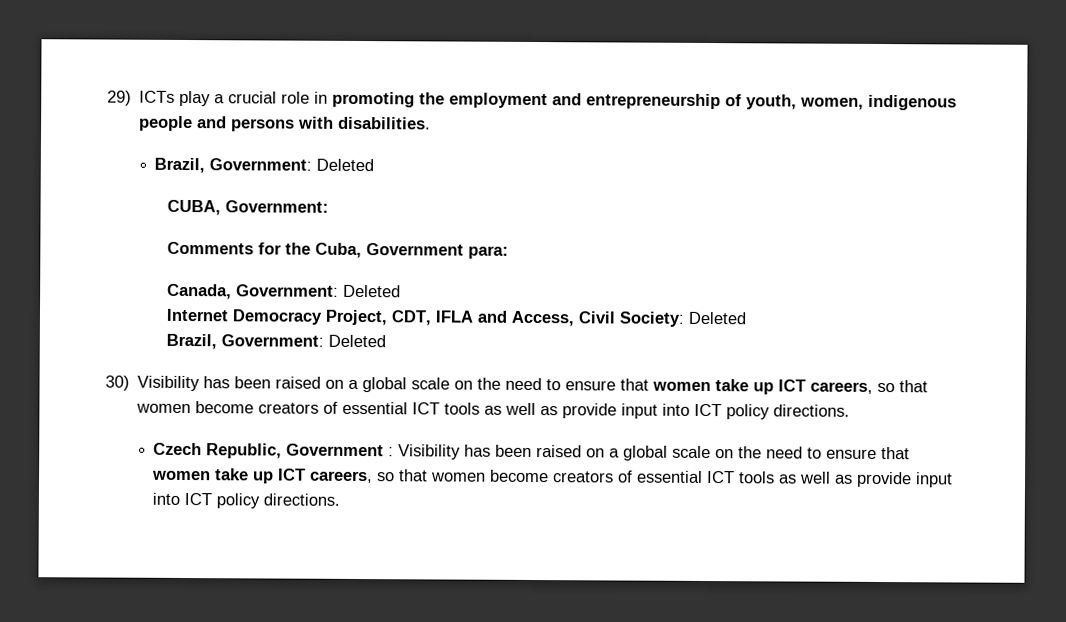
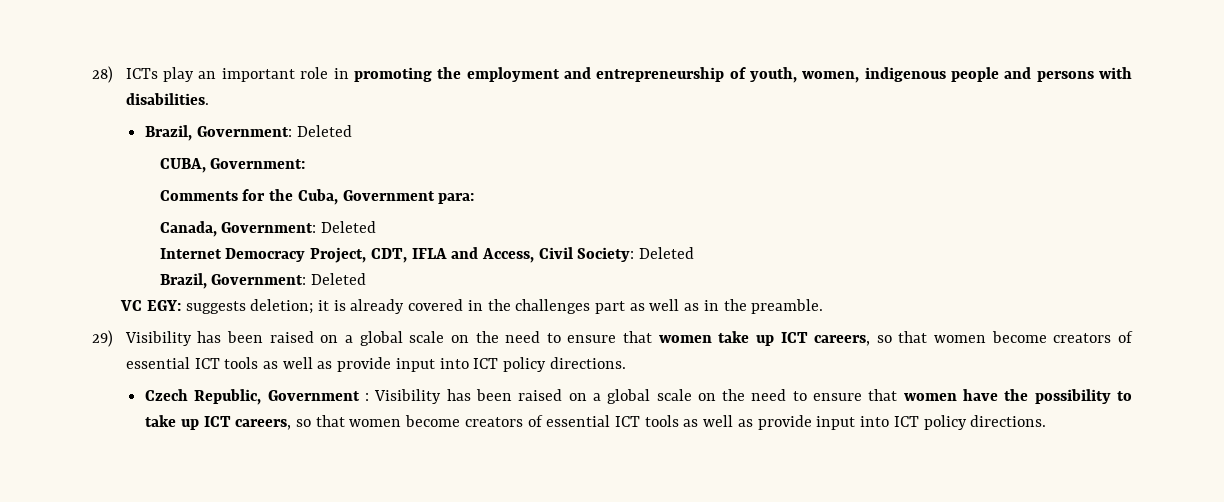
- 29) ICTs play a crucial role in promoting the employment and entrepreneurship of youth, women, indigenous people and persons with disabilities.
+ 28) ICTs play an important role in promoting the employment and entrepreneurship of youth, women, indigenous people and persons with disabilities.
- 30) Visibility has been raised on a global scale on the need to ensure that women take up ICT careers, so that women become creators of essential ICT tools as well as provide input into ICT policy directions.
+ VC EGY: suggests deletion; it is already covered in the challenges part as well as in the preamble.
+ 29) Visibility has been raised on a global scale on the need to ensure that women take up ICT careers, so that women become creators of essential ICT tools as well as provide input into ICT policy directions.
- Czech Republic, Government : Visibility has been raised on a global scale on the need to ensure that women take up ICT careers, so that women become creators of essential ICT tools as well as provide input into ICT policy directions.
+ Czech Republic, Government : Visibility has been raised on a global scale on the need to ensure that women have the possibility to take up ICT careers, so that women become creators of essential ICT tools as well as provide input into ICT policy directions.

